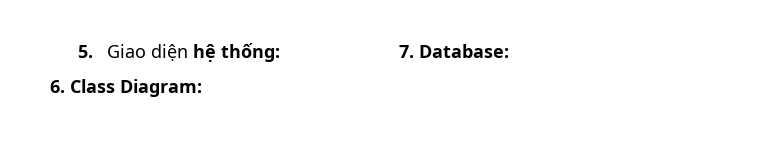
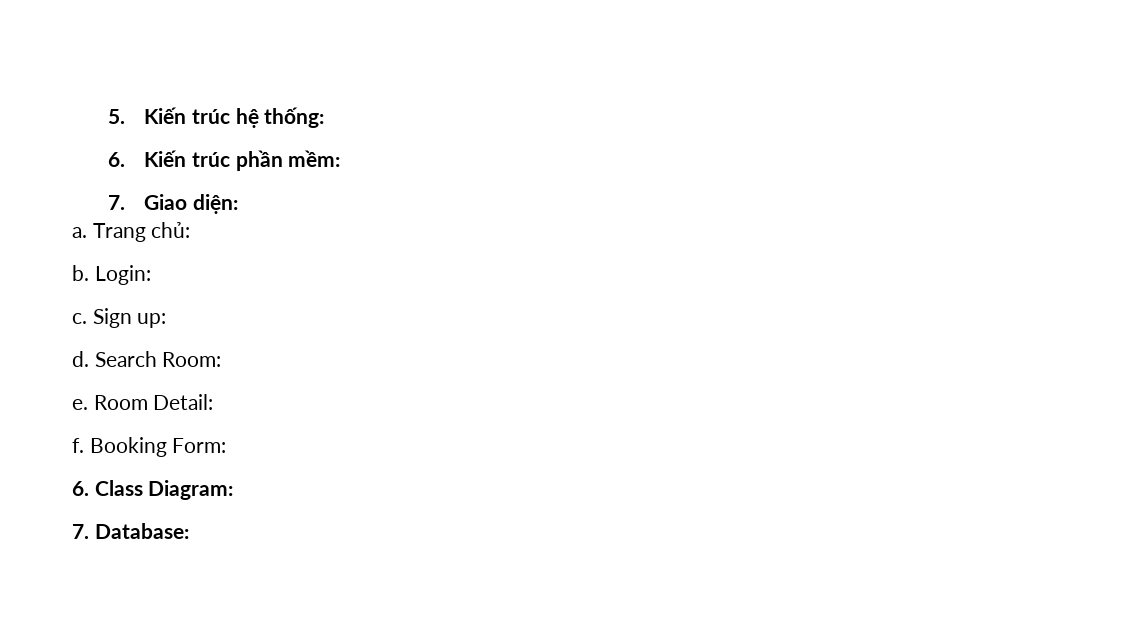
- 5. Giao diện hệ thống:
+ 5. Kiến trúc hệ thống:
+ 6. Kiến trúc phần mềm:
+ 7. Giao diện:
+ a. Trang chủ:
+ b. Login:
+ c. Sign up:
+ d. Search Room:
+ e. Room Detail:
+ f. Booking Form:

